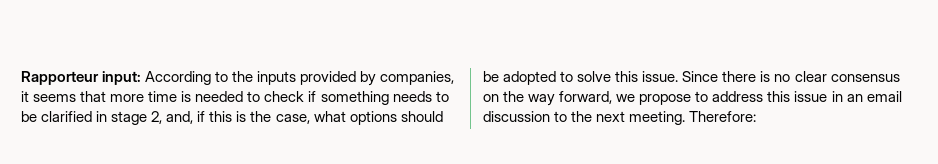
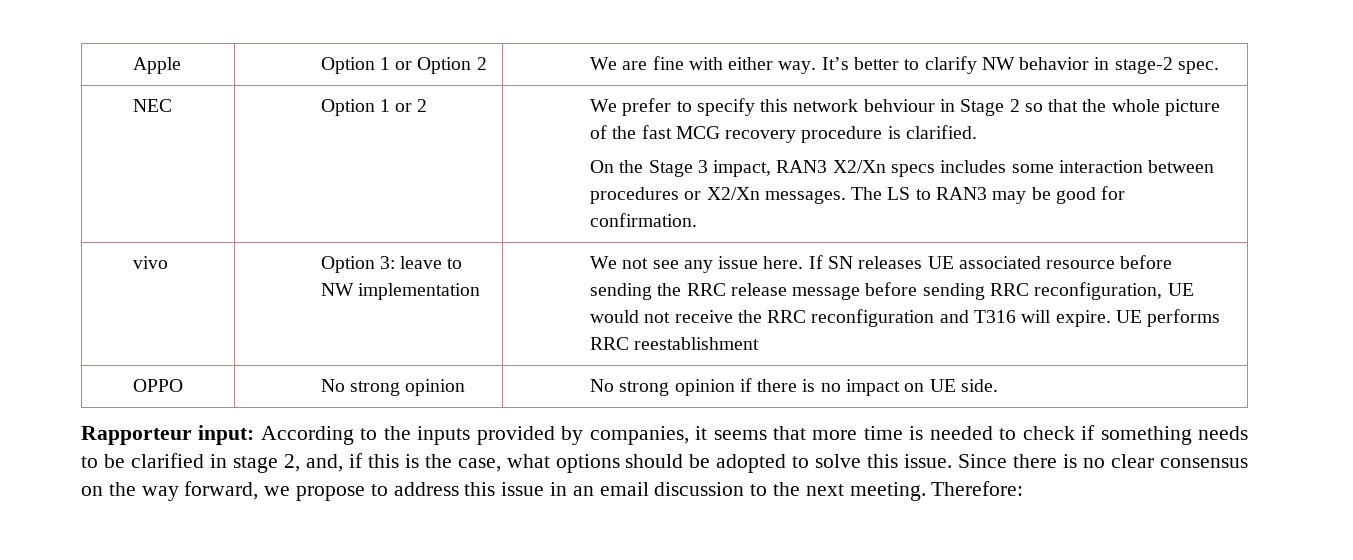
+ Apple | Option 1 or Option 2 | We are fine with either way. It’s better to clarify NW behavior in stage-2 spec.
+ NEC | Option 1 or 2 | We prefer to specify this network behviour in Stage 2 so that the whole picture of the fast MCG recovery procedure is clarified.
+ On the Stage 3 impact, RAN3 X2/Xn specs includes some interaction between procedures or X2/Xn messages. The LS to RAN3 may be good for confirmation.
+ vivo | Option 3: leave to NW implementation | We not see any issue here. If SN releases UE associated resource before sending the RRC release message before sending RRC reconfiguration, UE would not receive the RRC reconfiguration and T316 will expire. UE performs RRC reestablishment
+ OPPO | No strong opinion | No strong opinion if there is no impact on UE side.

